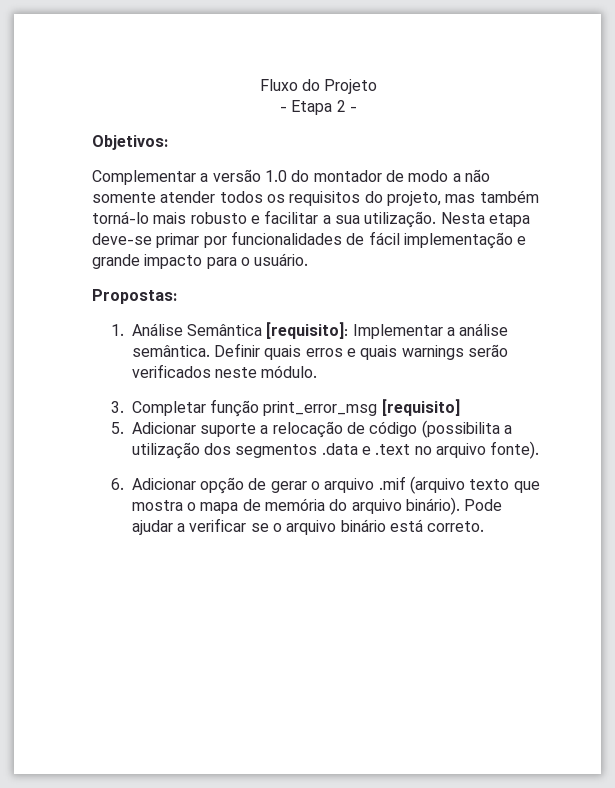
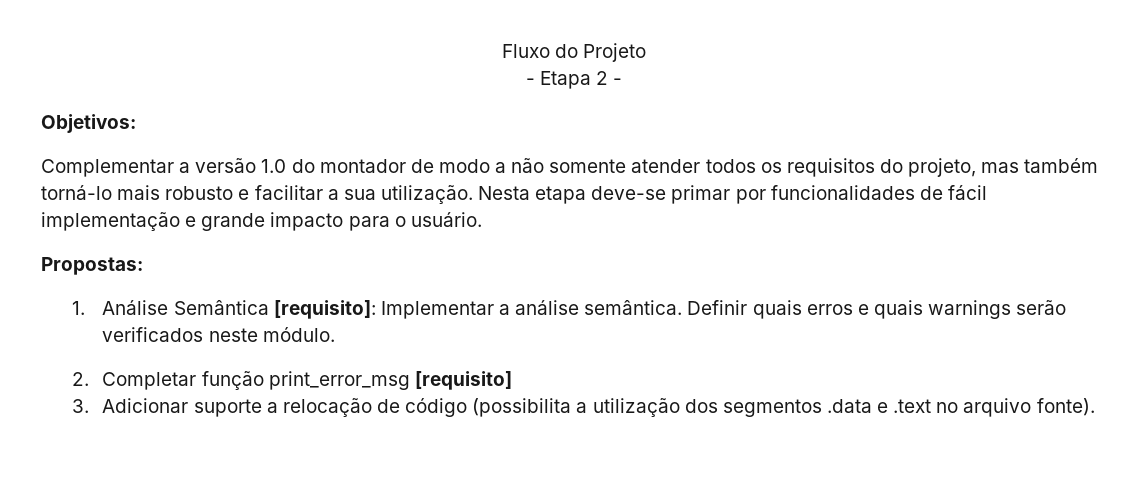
- 3. Completar função print_error_msg [requisito]
+ 2. Completar função print_error_msg [requisito]
- 5. Adicionar suporte a relocação de código (possibilita a utilização dos segmentos .data e .text no arquivo fonte).
+ 3. Adicionar suporte a relocação de código (possibilita a utilização dos segmentos .data e .text no arquivo fonte).
- 6. Adicionar opção de gerar o arquivo .mif (arquivo texto que mostra o mapa de memória do arquivo binário). Pode ajudar a verificar se o arquivo binário está correto.

